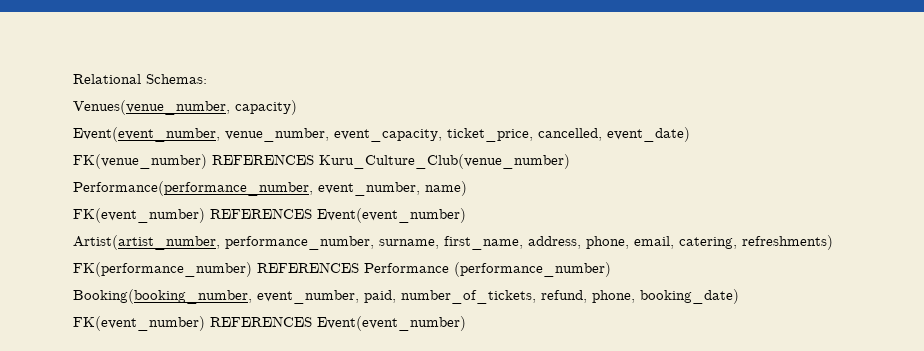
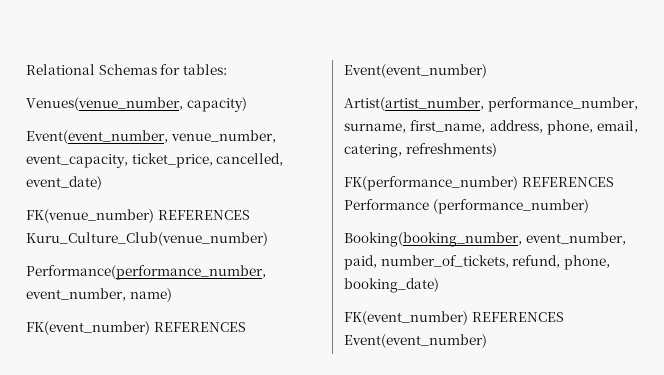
- Relational Schemas:
+ Relational Schemas for tables:

